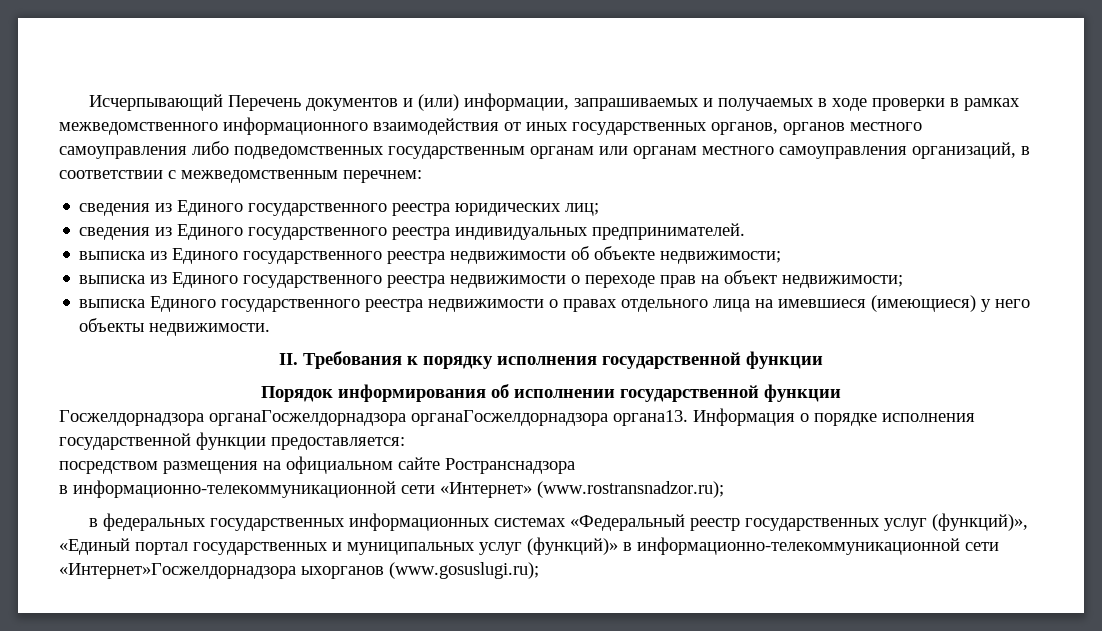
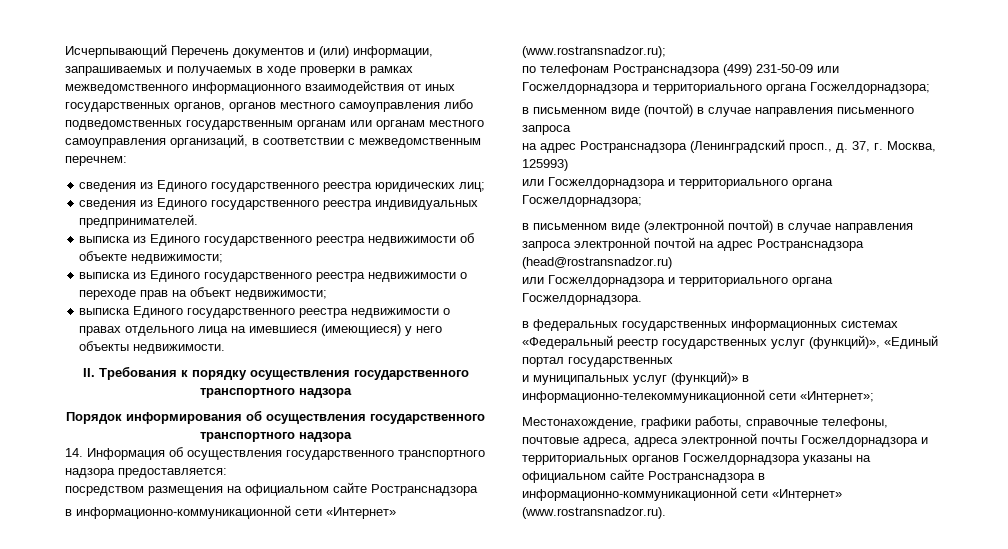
- II. Требования к порядку исполнения государственной функции
+ II. Требования к порядку осуществления государственного транспортного надзора
- Порядок информирования об исполнении государственной функции
- Госжелдорнадзора органаГосжелдорнадзора органаГосжелдорнадзора органа13. Информация о порядке исполнения государственной функции предоставляется:
+ Порядок информирования об осуществления государственного транспортного надзора
+ 14. Информация об осуществления государственного транспортного надзора предоставляется:
- в информационно-телекоммуникационной сети «Интернет» (www.rostransnadzor.ru);
+ в информационно-коммуникационной сети «Интернет» (www.rostransnadzor.ru);
+ по телефонам Ространснадзора (499) 231-50-09 или Госжелдорнадзора и территориального органа Госжелдорнадзора;
+ в письменном виде (почтой) в случае направления письменного запроса
+ на адрес Ространснадзора (Ленинградский просп., д. 37, г. Москва, 125993)
+ или Госжелдорнадзора и территориального органа Госжелдорнадзора;
+ в письменном виде (электронной почтой) в случае направления запроса электронной почтой на адрес Ространснадзора (head@rostransnadzor.ru)
+ или Госжелдорнадзора и территориального органа Госжелдорнадзора.
- в федеральных государственных информационных системах «Федеральный реестр государственных услуг (функций)», «Единый портал государственных и муниципальных услуг (функций)» в информационно-телекоммуникационной сети «Интернет»Госжелдорнадзора ыхорганов (www.gosuslugi.ru);
+ в федеральных государственных информационных системах «Федеральный реестр государственных услуг (функций)», «Единый портал государственных
+ и муниципальных услуг (функций)» в информационно-телекоммуникационной сети «Интернет»;
+ Местонахождение, графики работы, справочные телефоны, почтовые адреса, адреса электронной почты Госжелдорнадзора и территориальных органов Госжелдорнадзора указаны на официальном сайте Ространснадзора в информационно-коммуникационной сети «Интернет» (www.rostransnadzor.ru).

